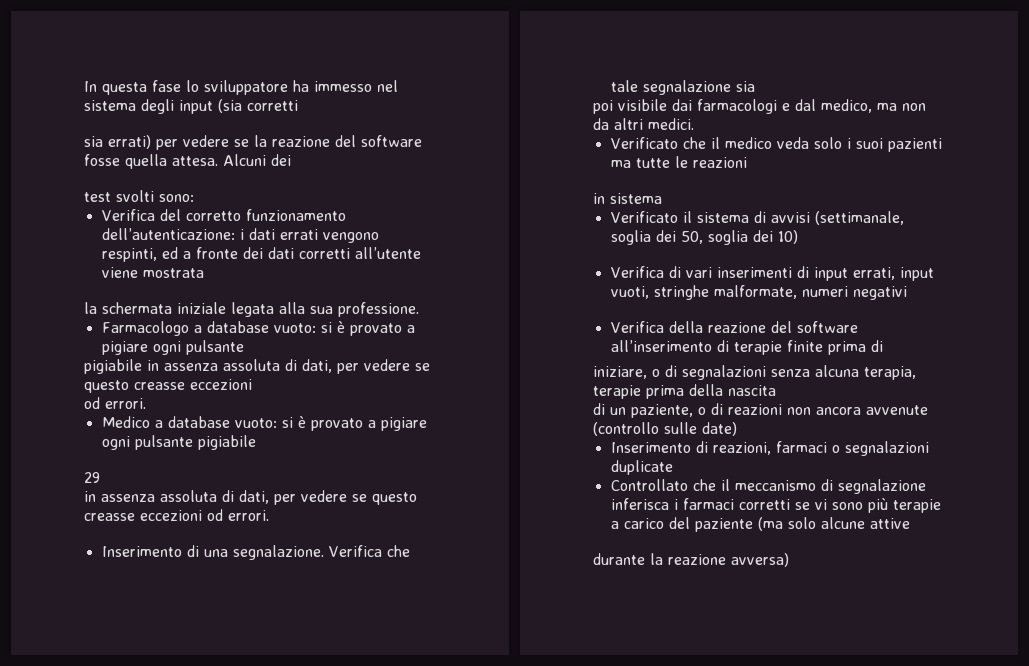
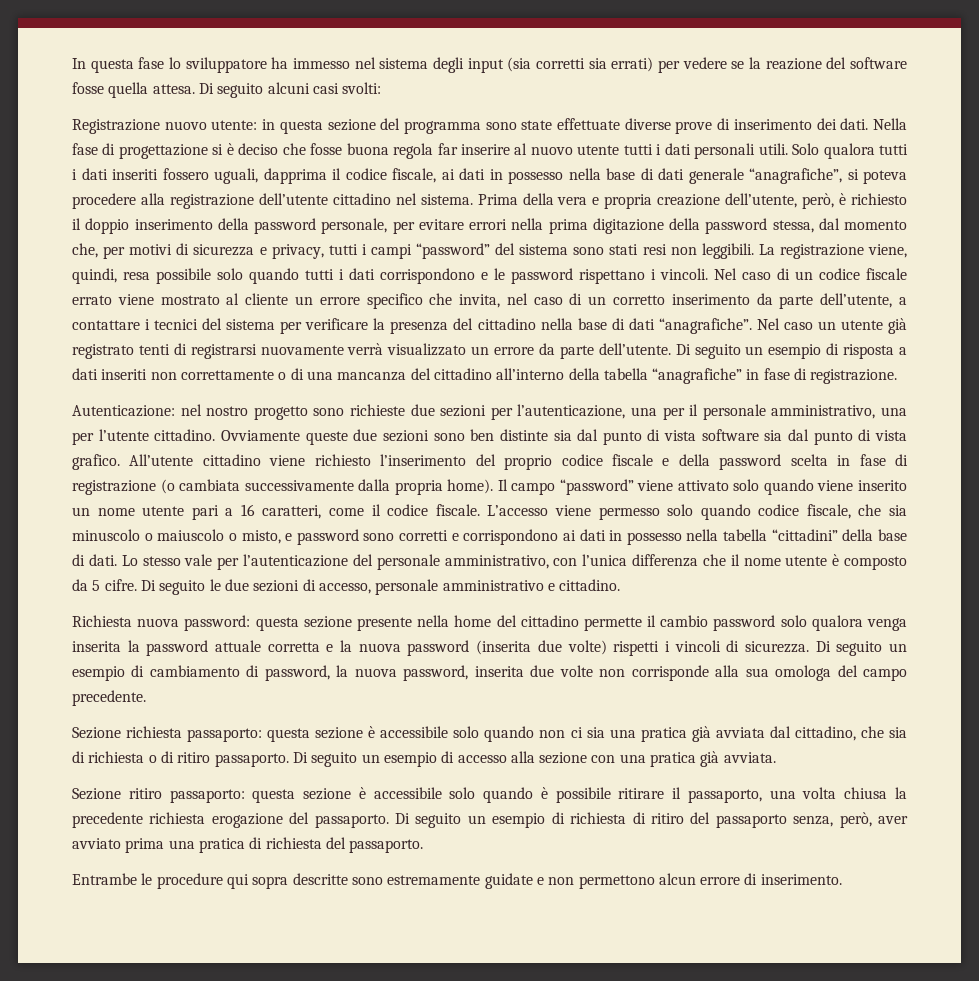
- In questa fase lo sviluppatore ha immesso nel sistema degli input (sia corretti
- sia errati) per vedere se la reazione del software fosse quella attesa.
+ In questa fase lo sviluppatore ha immesso nel sistema degli input (sia corretti sia errati) per vedere se la reazione del software fosse quella attesa.
- Alcuni dei
- test svolti sono:
- Verifica del corretto funzionamento dell’autenticazione: i dati errati vengono respinti, ed a fronte dei dati corretti all’utente viene mostrata
- la schermata iniziale legata alla sua professione.
- Farmacologo a database vuoto: si è provato a pigiare ogni pulsante
- pigiabile in assenza assoluta di dati, per vedere se questo creasse eccezioni
- od errori.
- Medico a database vuoto: si è provato a pigiare ogni pulsante pigiabile
- 29
- in assenza assoluta di dati, per vedere se questo creasse eccezioni od errori.
- Inserimento di una segnalazione. Verifica che tale segnalazione sia
- poi visibile dai farmacologi e dal medico, ma non da altri medici.
- Verificato che il medico veda solo i suoi pazienti ma tutte le reazioni
- in sistema
- Verificato il sistema di avvisi (settimanale, soglia dei 50, soglia dei 10)
- Verifica di vari inserimenti di input errati, input vuoti, stringhe malformate, numeri negativi
- Verifica della reazione del software all’inserimento di terapie finite prima di
- iniziare, o di segnalazioni senza alcuna terapia, terapie prima della nascita
- di un paziente, o di reazioni non ancora avvenute (controllo sulle date)
- Inserimento di reazioni, farmaci o segnalazioni duplicate
- Controllato che il meccanismo di segnalazione inferisca i farmaci corretti se vi sono più terapie a carico del paziente (ma solo alcune attive
- durante la reazione avversa)
+ Di seguito alcuni casi svolti:
+ Registrazione nuovo utente: in questa sezione del programma sono state effettuate diverse prove di inserimento dei dati. Nella fase di progettazione si è deciso che fosse buona regola far inserire al nuovo utente tutti i dati personali utili. Solo qualora tutti i dati inseriti fossero uguali, dapprima il codice fiscale, ai dati in possesso nella base di dati generale “anagrafiche”, si poteva procedere alla registrazione dell’utente cittadino nel sistema. Prima della vera e propria creazione dell’utente, però, è richiesto il doppio inserimento della password personale, per evitare errori nella prima digitazione della password stessa, dal momento che, per motivi di sicurezza e privacy, tutti i campi “password” del sistema sono stati resi non leggibili. La registrazione viene, quindi, resa possibile solo quando tutti i dati corrispondono e le password rispettano i vincoli. Nel caso di un codice fiscale errato viene mostrato al cliente un errore specifico che invita, nel caso di un corretto inserimento da parte dell’utente, a contattare i tecnici del sistema per verificare la presenza del cittadino nella base di dati “anagrafiche”. Nel caso un utente già registrato tenti di registrarsi nuovamente verrà visualizzato un errore da parte dell’utente. Di seguito un esempio di risposta a dati inseriti non correttamente o di una mancanza del cittadino all’interno della tabella “anagrafiche” in fase di registrazione.
+ Autenticazione: nel nostro progetto sono richieste due sezioni per l’autenticazione, una per il personale amministrativo, una per l’utente cittadino. Ovviamente queste due sezioni sono ben distinte sia dal punto di vista software sia dal punto di vista grafico. All’utente cittadino viene richiesto l’inserimento del proprio codice fiscale e della password scelta in fase di registrazione (o cambiata successivamente dalla propria home). Il campo “password” viene attivato solo quando viene inserito un nome utente pari a 16 caratteri, come il codice fiscale. L’accesso viene permesso solo quando codice fiscale, che sia minuscolo o maiuscolo o misto, e password sono corretti e corrispondono ai dati in possesso nella tabella “cittadini” della base di dati. Lo stesso vale per l’autenticazione del personale amministrativo, con l’unica differenza che il nome utente è composto da 5 cifre. Di seguito le due sezioni di accesso, personale amministrativo e cittadino.
+ Richiesta nuova password: questa sezione presente nella home del cittadino permette il cambio password solo qualora venga inserita la password attuale corretta e la nuova password (inserita due volte) rispetti i vincoli di sicurezza. Di seguito un esempio di cambiamento di password, la nuova password, inserita due volte non corrisponde alla sua omologa del campo precedente.
+ Sezione richiesta passaporto: questa sezione è accessibile solo quando non ci sia una pratica già avviata dal cittadino, che sia di richiesta o di ritiro passaporto. Di seguito un esempio di accesso alla sezione con una pratica già avviata.
+ Sezione ritiro passaporto: questa sezione è accessibile solo quando è possibile ritirare il passaporto, una volta chiusa la precedente richiesta erogazione del passaporto. Di seguito un esempio di richiesta di ritiro del passaporto senza, però, aver avviato prima una pratica di richiesta del passaporto.
+ Entrambe le procedure qui sopra descritte sono estremamente guidate e non permettono alcun errore di inserimento.

